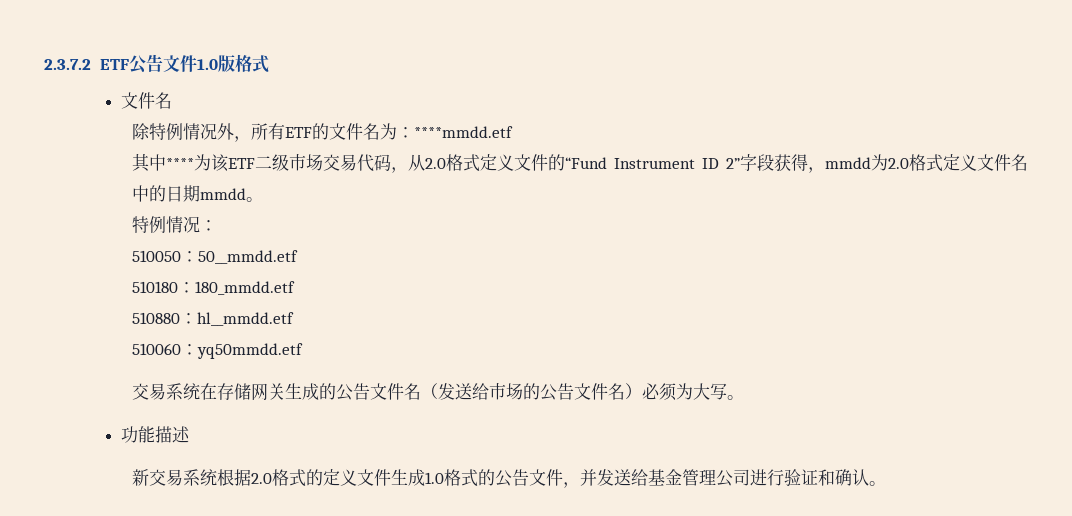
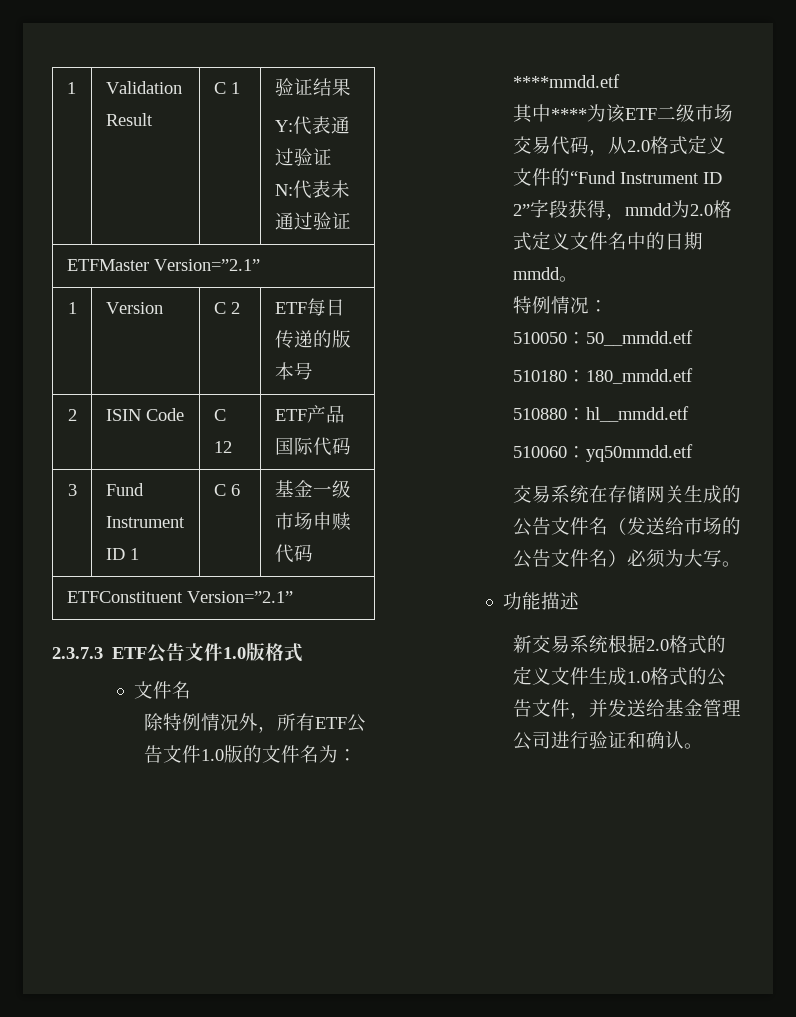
- 2.3.7.2 ETF公告文件1.0版格式
+ 1 | Validation Result | C 1 | 验证结果
+ Y:代表通过验证
+ N:代表未通过验证
+ ETFMaster Version=”2.1”
+ 1 | Version | C 2 | ETF每日传递的版本号
+ 2 | ISIN Code | C 12 | ETF产品国际代码
+ 3 | Fund Instrument ID 1 | C 6 | 基金一级市场申赎代码
+ ETFConstituent Version=”2.1”
+ 2.3.7.3 ETF公告文件1.0版格式
- 除特例情况外，所有ETF的文件名为：****mmdd.etf
+ 除特例情况外，所有ETF公告文件1.0版的文件名为：****mmdd.etf

